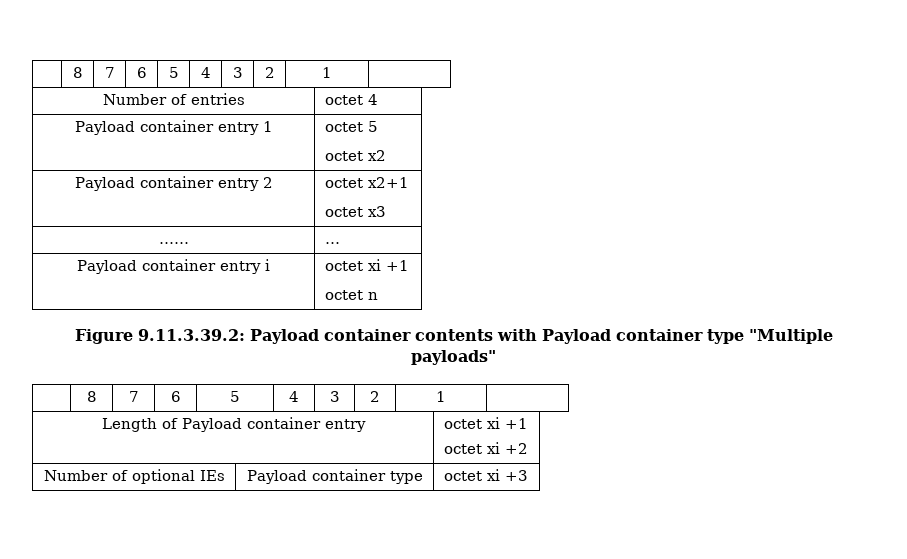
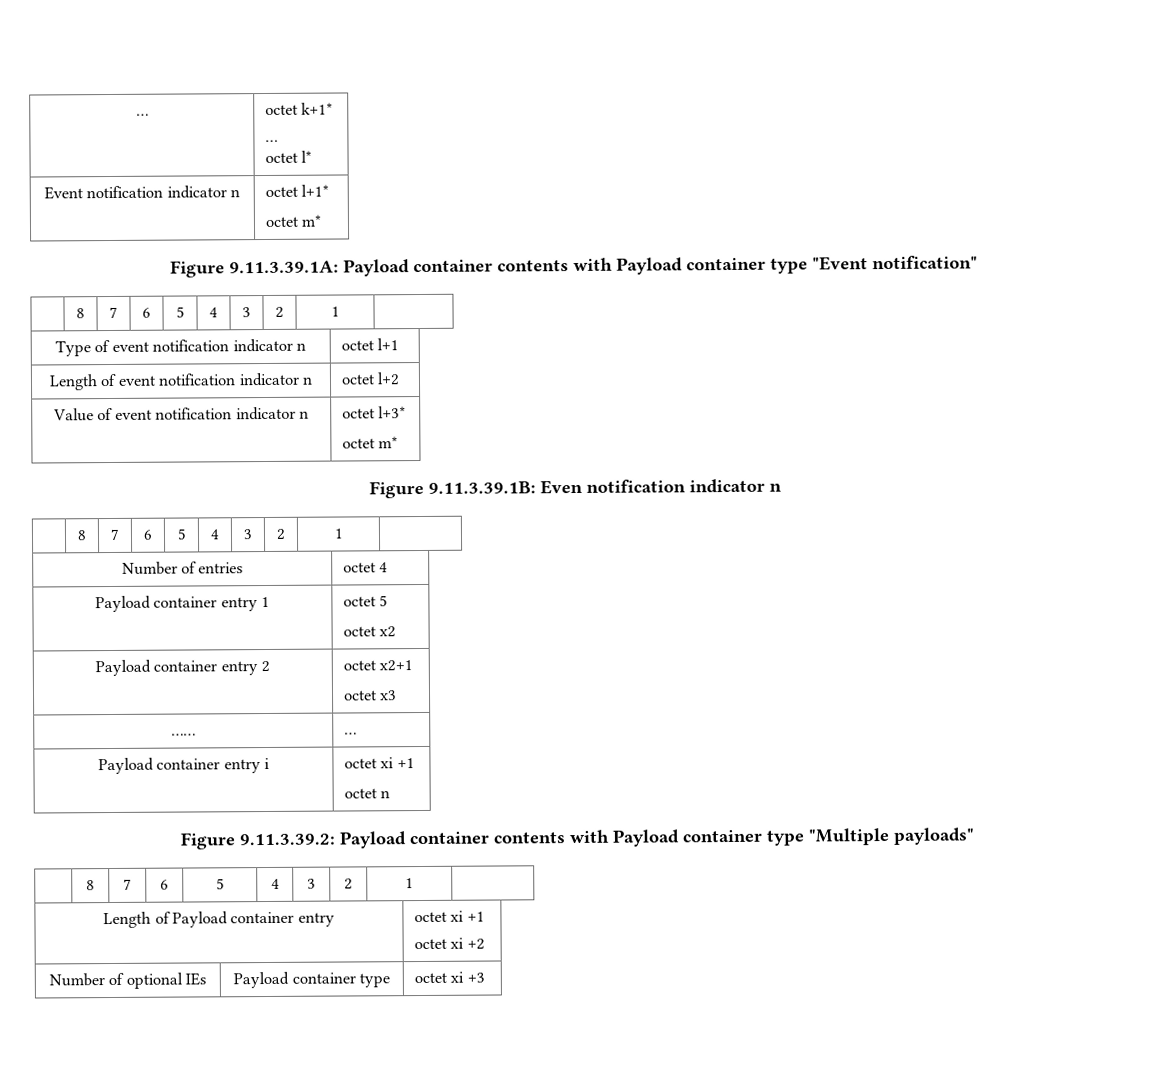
+ … | octet k+1*
+ …
+ octet l*
+ Event notification indicator n | octet l+1*
+ octet m*
+ Figure 9.11.3.39.1A: Payload container contents with Payload container type "Event notification"
+ | 8 | 7 | 6 | 5 | 4 | 3 | 2 | 1 |
+ Type of event notification indicator n | octet l+1
+ Length of event notification indicator n | octet l+2
+ Value of event notification indicator n | octet l+3*
+ octet m*
+ Figure 9.11.3.39.1B: Even notification indicator n

